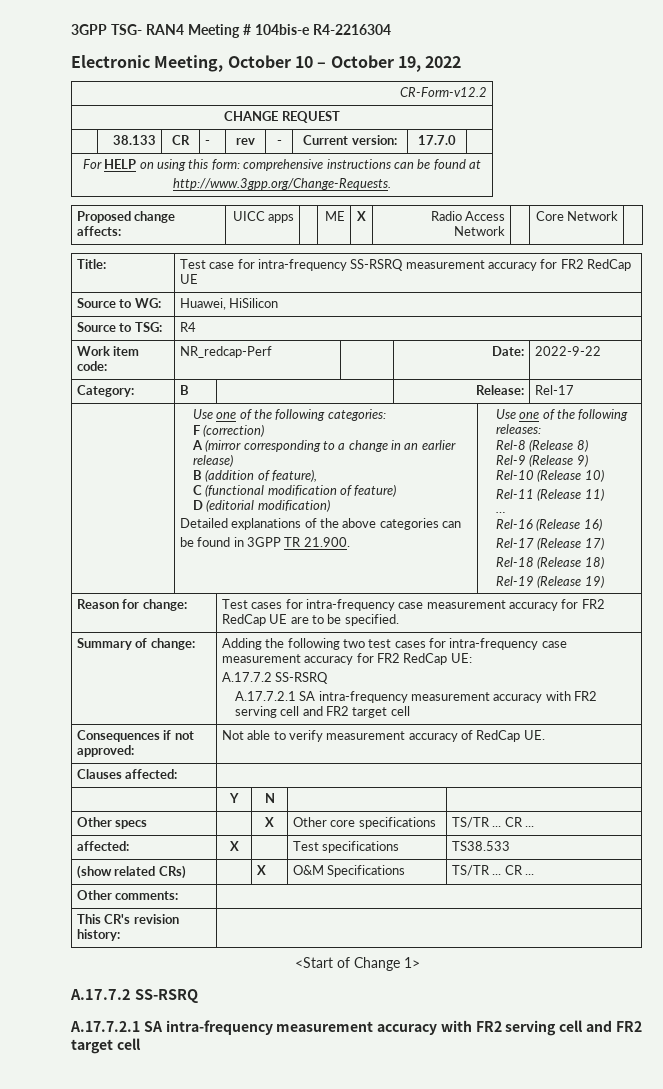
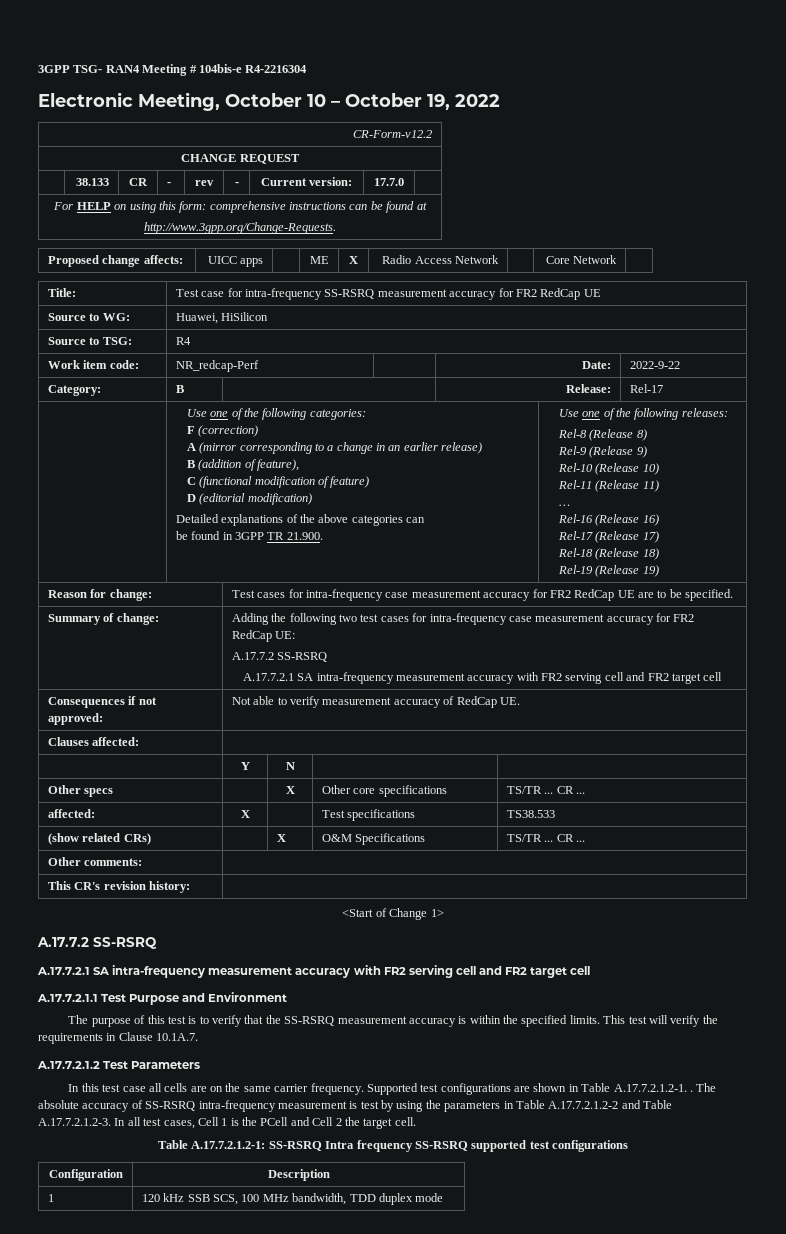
+ A.17.7.2.1.1 Test Purpose and Environment
+ The purpose of this test is to verify that the SS-RSRQ measurement accuracy is within the specified limits. This test will verify the requirements in Clause 10.1A.7.
+ A.17.7.2.1.2 Test Parameters
+ In this test case all cells are on the same carrier frequency. Supported test configurations are shown in Table A.17.7.2.1.2-1. . The absolute accuracy of SS-RSRQ intra-frequency measurement is test by using the parameters in Table A.17.7.2.1.2-2 and Table A.17.7.2.1.2-3. In all test cases, Cell 1 is the PCell and Cell 2 the target cell.
+ Table A.17.7.2.1.2-1: SS-RSRQ Intra frequency SS-RSRQ supported test configurations
+ Configuration | Description
+ 1 | 120 kHz SSB SCS, 100 MHz bandwidth, TDD duplex mode

